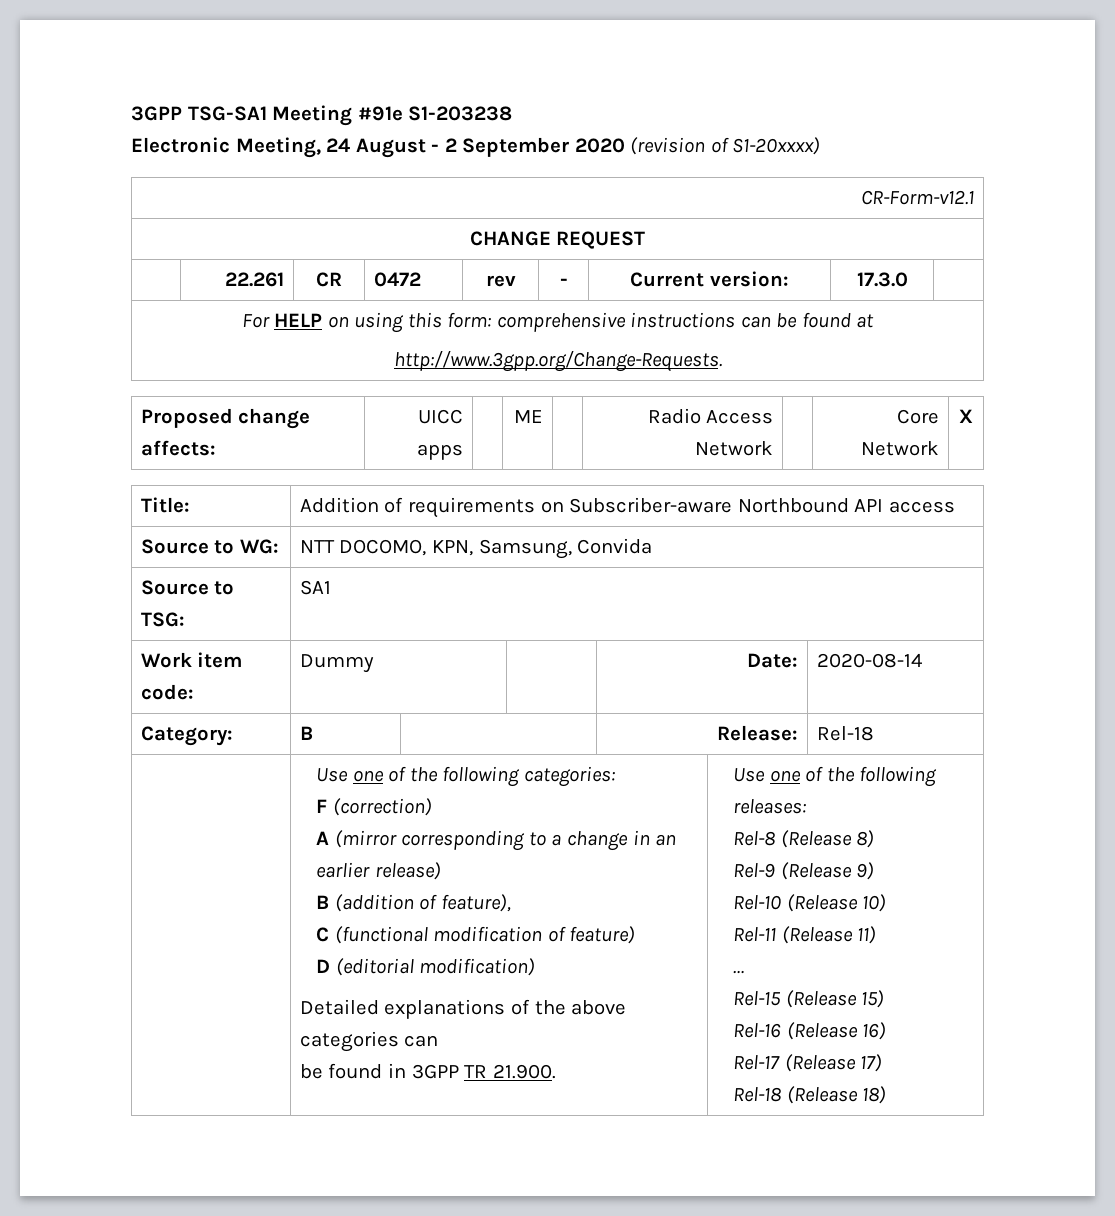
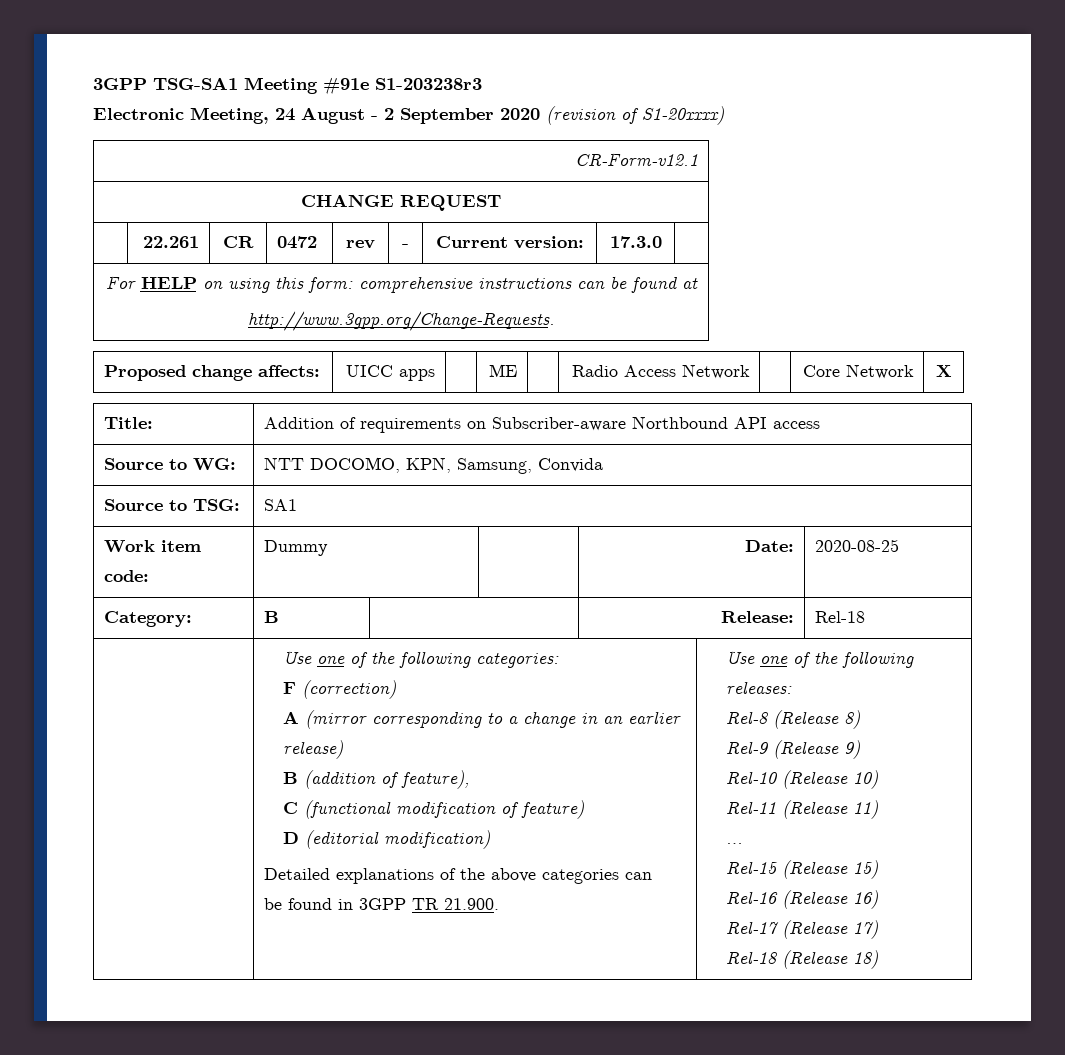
- 3GPP TSG-SA1 Meeting #91e S1-203238
+ 3GPP TSG-SA1 Meeting #91e S1-203238r3
- Work item code: | Dummy | | Date: | 2020-08-14
+ Work item code: | Dummy | | Date: | 2020-08-25

